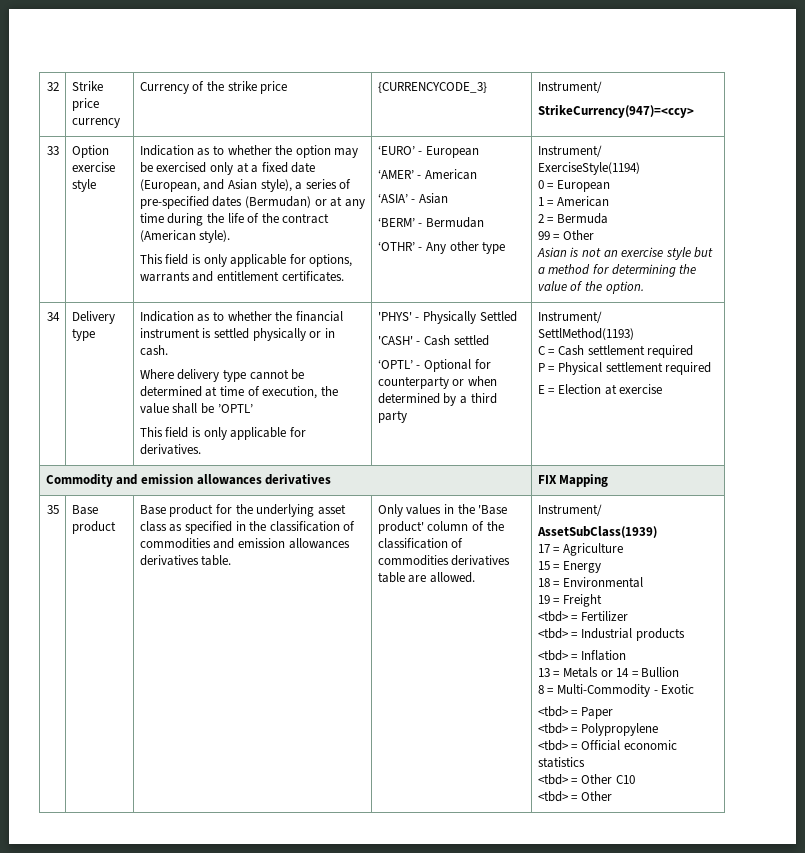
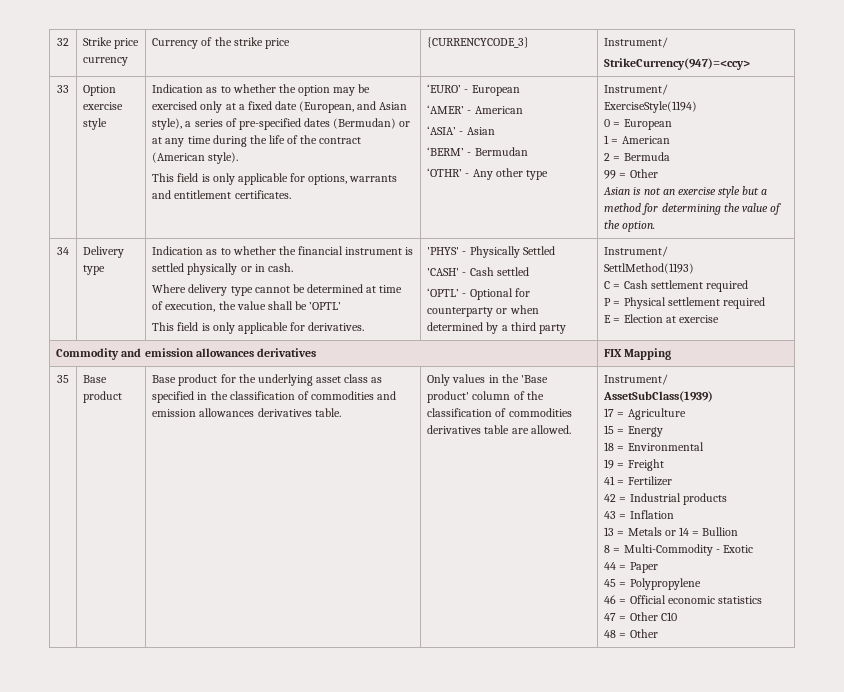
- <tbd> = Fertilizer
+ 41 = Fertilizer
- <tbd> = Industrial products
+ 42 = Industrial products
- <tbd> = Inflation
+ 43 = Inflation
- <tbd> = Paper
+ 44 = Paper
- <tbd> = Polypropylene
+ 45 = Polypropylene
- <tbd> = Official economic statistics
+ 46 = Official economic statistics
- <tbd> = Other C10
- <tbd> = Other
+ 47 = Other C10
+ 48 = Other

